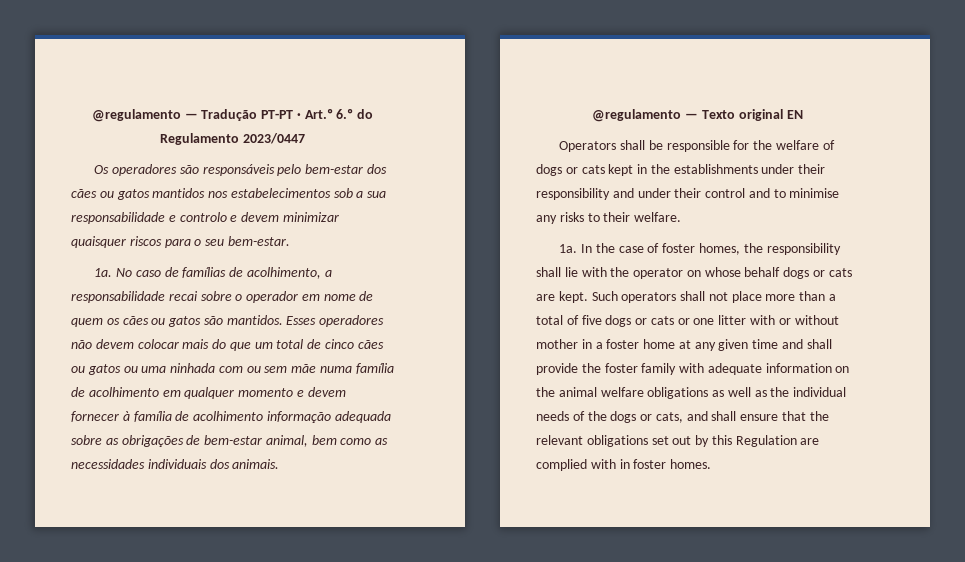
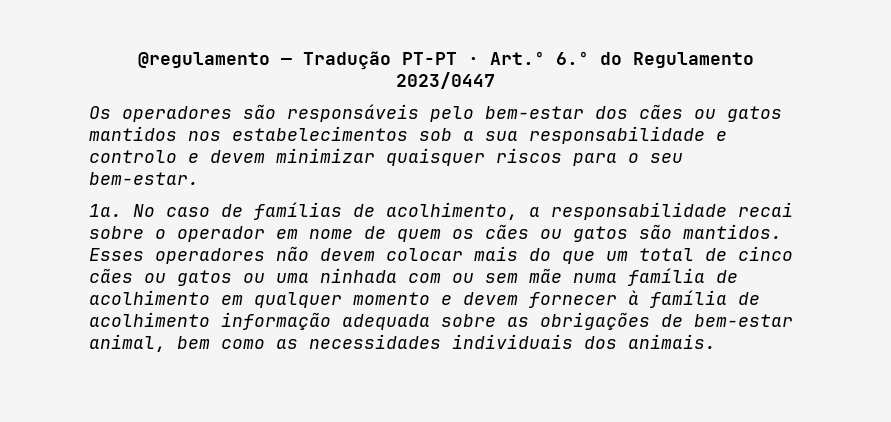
- @regulamento — Texto original EN
- Operators shall be responsible for the welfare of dogs or cats kept in the establishments under their responsibility and under their control and to minimise any risks to their welfare.
- 1a. In the case of foster homes, the responsibility shall lie with the operator on whose behalf dogs or cats are kept. Such operators shall not place more than a total of five dogs or cats or one litter with or without mother in a foster home at any given time and shall provide the foster family with adequate information on the animal welfare obligations as well as the individual needs of the dogs or cats, and shall ensure that the relevant obligations set out by this Regulation are complied with in foster homes.

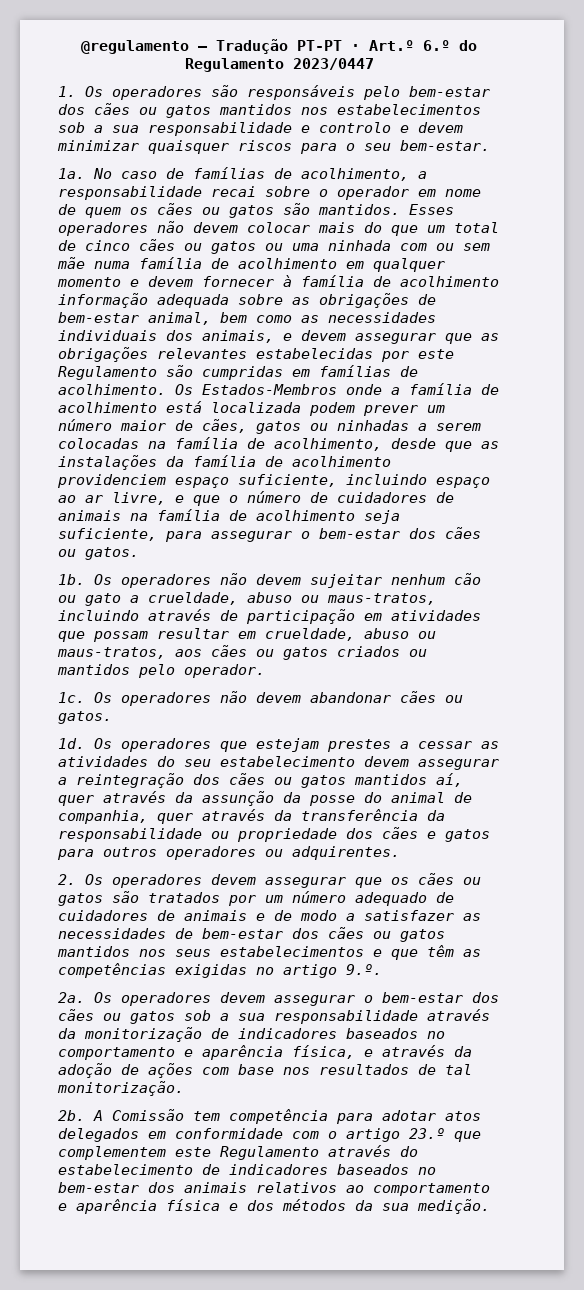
- Os operadores são responsáveis pelo bem-estar dos cães ou gatos mantidos nos estabelecimentos sob a sua responsabilidade e controlo e devem minimizar quaisquer riscos para o seu bem-estar.
+ 1. Os operadores são responsáveis pelo bem-estar dos cães ou gatos mantidos nos estabelecimentos sob a sua responsabilidade e controlo e devem minimizar quaisquer riscos para o seu bem-estar.
- Esses operadores não devem colocar mais do que um total de cinco cães ou gatos ou uma ninhada com ou sem mãe numa família de acolhimento em qualquer momento e devem fornecer à família de acolhimento informação adequada sobre as obrigações de bem-estar animal, bem como as necessidades individuais dos animais.
+ Esses operadores não devem colocar mais do que um total de cinco cães ou gatos ou uma ninhada com ou sem mãe numa família de acolhimento em qualquer momento e devem fornecer à família de acolhimento informação adequada sobre as obrigações de bem-estar animal, bem como as necessidades individuais dos animais, e devem assegurar que as obrigações relevantes estabelecidas por este Regulamento são cumpridas em famílias de acolhimento. Os Estados-Membros onde a família de acolhimento está localizada podem prever um número maior de cães, gatos ou ninhadas a serem colocadas na família de acolhimento, desde que as instalações da família de acolhimento providenciem espaço suficiente, incluindo espaço ao ar livre, e que o número de cuidadores de animais na família de acolhimento seja suficiente, para assegurar o bem-estar dos cães ou gatos.
+ 1b. Os operadores não devem sujeitar nenhum cão ou gato a crueldade, abuso ou maus-tratos, incluindo através de participação em atividades que possam resultar em crueldade, abuso ou maus-tratos, aos cães ou gatos criados ou mantidos pelo operador.
+ 1c. Os operadores não devem abandonar cães ou gatos.
+ 1d. Os operadores que estejam prestes a cessar as atividades do seu estabelecimento devem assegurar a reintegração dos cães ou gatos mantidos aí, quer através da assunção da posse do animal de companhia, quer através da transferência da responsabilidade ou propriedade dos cães e gatos para outros operadores ou adquirentes.
+ 2. Os operadores devem assegurar que os cães ou gatos são tratados por um número adequado de cuidadores de animais e de modo a satisfazer as necessidades de bem-estar dos cães ou gatos mantidos nos seus estabelecimentos e que têm as competências exigidas no artigo 9.º.
+ 2a. Os operadores devem assegurar o bem-estar dos cães ou gatos sob a sua responsabilidade através da monitorização de indicadores baseados no comportamento e aparência física, e através da adoção de ações com base nos resultados de tal monitorização.
+ 2b. A Comissão tem competência para adotar atos delegados em conformidade com o artigo 23.º que complementem este Regulamento através do estabelecimento de indicadores baseados no bem-estar dos animais relativos ao comportamento e aparência física e dos métodos da sua medição.

